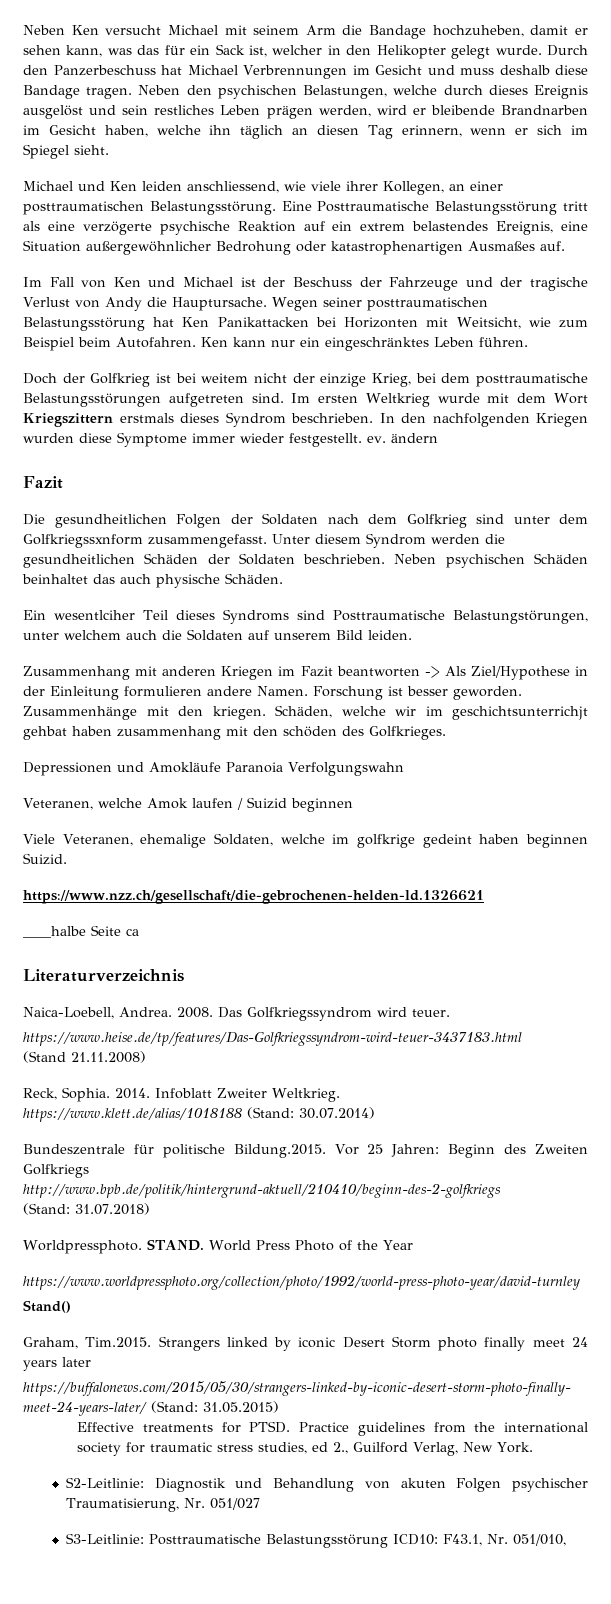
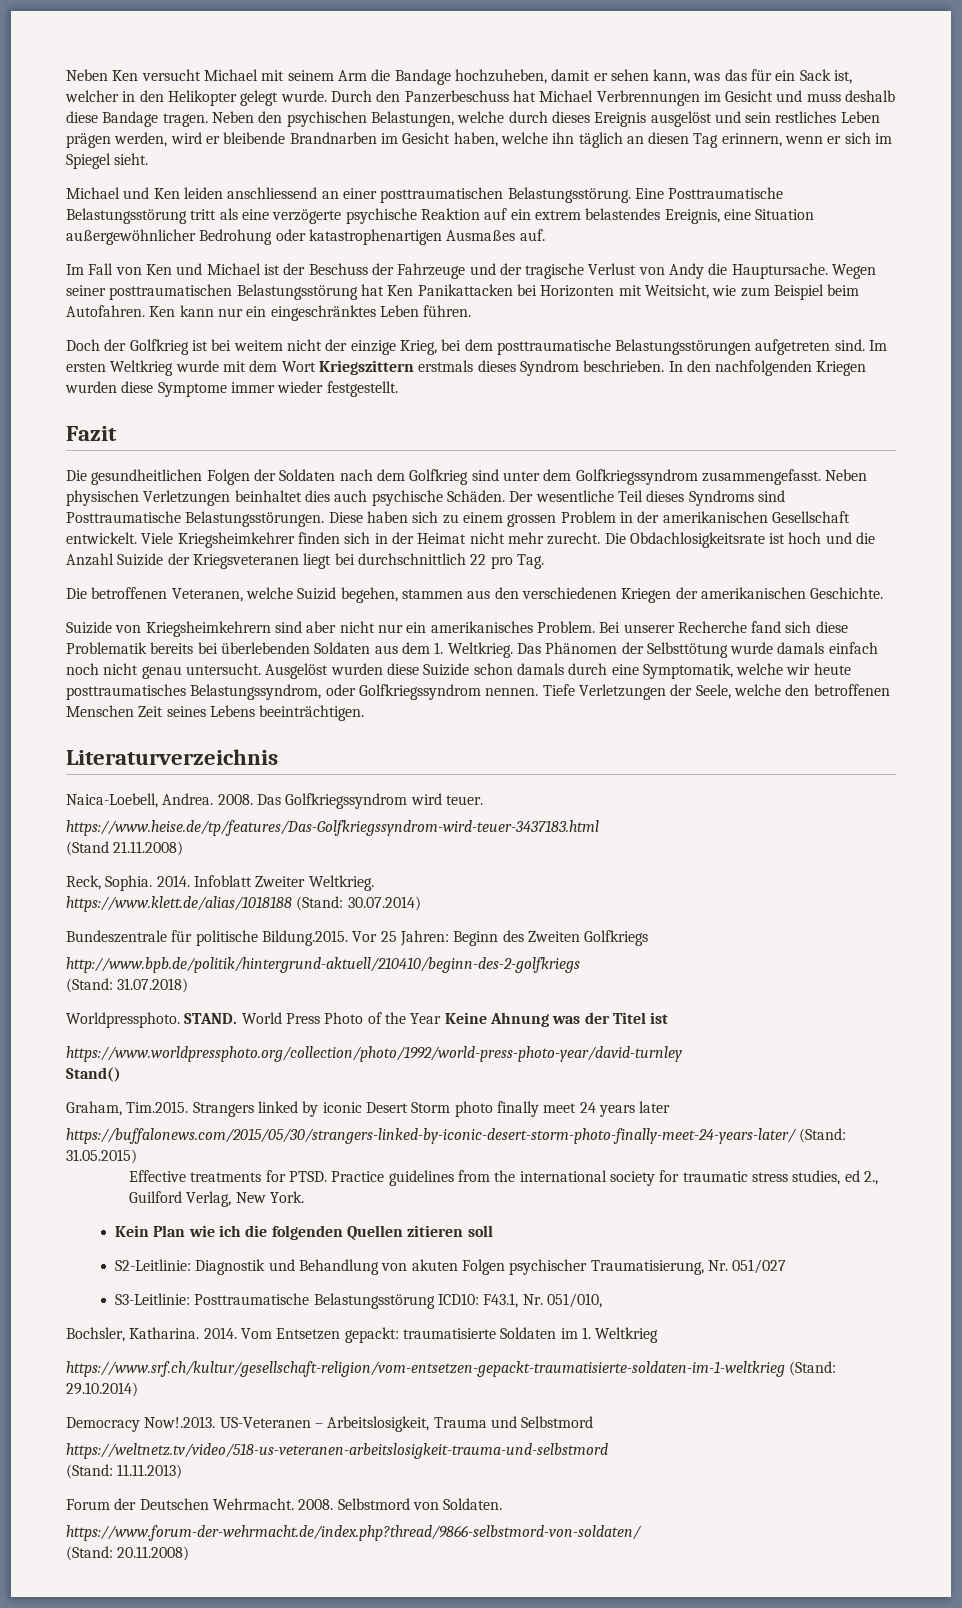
- Michael und Ken leiden anschliessend, wie viele ihrer Kollegen, an einer posttraumatischen Belastungsstörung.
+ Michael und Ken leiden anschliessend an einer posttraumatischen Belastungsstörung.
- In den nachfolgenden Kriegen wurden diese Symptome immer wieder festgestellt. ev. ändern
+ In den nachfolgenden Kriegen wurden diese Symptome immer wieder festgestellt.
- Die gesundheitlichen Folgen der Soldaten nach dem Golfkrieg sind unter dem Golfkriegssxnform zusammengefasst. Unter diesem Syndrom werden die gesundheitlichen Schäden der Soldaten beschrieben. Neben psychischen Schäden beinhaltet das auch physische Schäden.
- Ein wesentlciher Teil dieses Syndroms sind Posttraumatische Belastungstörungen, unter welchem auch die Soldaten auf unserem Bild leiden.
- Zusammenhang mit anderen Kriegen im Fazit beantworten -> Als Ziel/Hypothese in der Einleitung formulieren andere Namen. Forschung ist besser geworden. Zusammenhänge mit den kriegen. Schäden, welche wir im geschichtsunterrichjt gehbat haben zusammenhang mit den schöden des Golfkrieges.
- Depressionen und Amokläufe Paranoia Verfolgungswahn
- Veteranen, welche Amok laufen / Suizid beginnen
- Viele Veteranen, ehemalige Soldaten, welche im golfkrige gedeint haben beginnen Suizid.
- https://www.nzz.ch/gesellschaft/die-gebrochenen-helden-ld.1326621
- ____halbe Seite ca
+ Die gesundheitlichen Folgen der Soldaten nach dem Golfkrieg sind unter dem Golfkriegssyndrom zusammengefasst. Neben physischen Verletzungen beinhaltet dies auch psychische Schäden. Der wesentliche Teil dieses Syndroms sind Posttraumatische Belastungsstörungen. Diese haben sich zu einem grossen Problem in der amerikanischen Gesellschaft entwickelt. Viele Kriegsheimkehrer finden sich in der Heimat nicht mehr zurecht. Die Obdachlosigkeitsrate ist hoch und die Anzahl Suizide der Kriegsveteranen liegt bei durchschnittlich 22 pro Tag.
+ Die betroffenen Veteranen, welche Suizid begehen, stammen aus den verschiedenen Kriegen der amerikanischen Geschichte.
+ Suizide von Kriegsheimkehrern sind aber nicht nur ein amerikanisches Problem. Bei unserer Recherche fand sich diese Problematik bereits bei überlebenden Soldaten aus dem 1. Weltkrieg. Das Phänomen der Selbsttötung wurde damals einfach noch nicht genau untersucht. Ausgelöst wurden diese Suizide schon damals durch eine Symptomatik, welche wir heute posttraumatisches Belastungssyndrom, oder Golfkriegssyndrom nennen. Tiefe Verletzungen der Seele, welche den betroffenen Menschen Zeit seines Lebens beeinträchtigen.
- World Press Photo of the Year
+ World Press Photo of the Year Keine Ahnung was der Titel ist
+ Kein Plan wie ich die folgenden Quellen zitieren soll
+ Bochsler, Katharina. 2014. Vom Entsetzen gepackt: traumatisierte Soldaten im 1. Weltkrieg
+ https://www.srf.ch/kultur/gesellschaft-religion/vom-entsetzen-gepackt-traumatisierte-soldaten-im-1-weltkrieg (Stand: 29.10.2014)
+ Democracy Now!.2013. US-Veteranen – Arbeitslosigkeit, Trauma und Selbstmord
+ https://weltnetz.tv/video/518-us-veteranen-arbeitslosigkeit-trauma-und-selbstmord
+ (Stand: 11.11.2013)
+ Forum der Deutschen Wehrmacht. 2008. Selbstmord von Soldaten.
+ https://www.forum-der-wehrmacht.de/index.php?thread/9866-selbstmord-von-soldaten/
+ (Stand: 20.11.2008)

